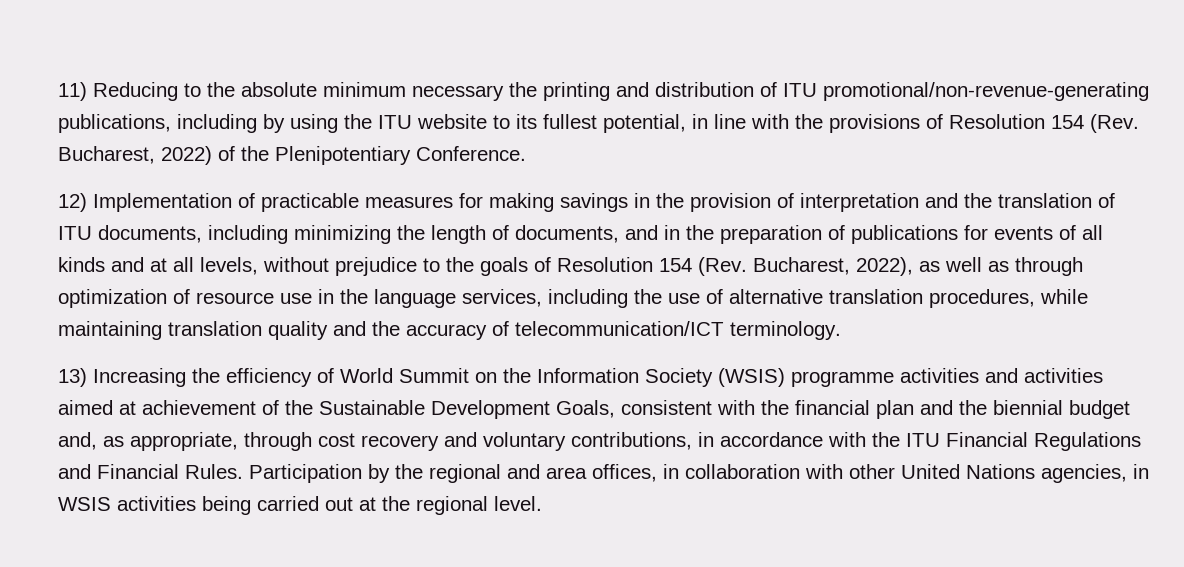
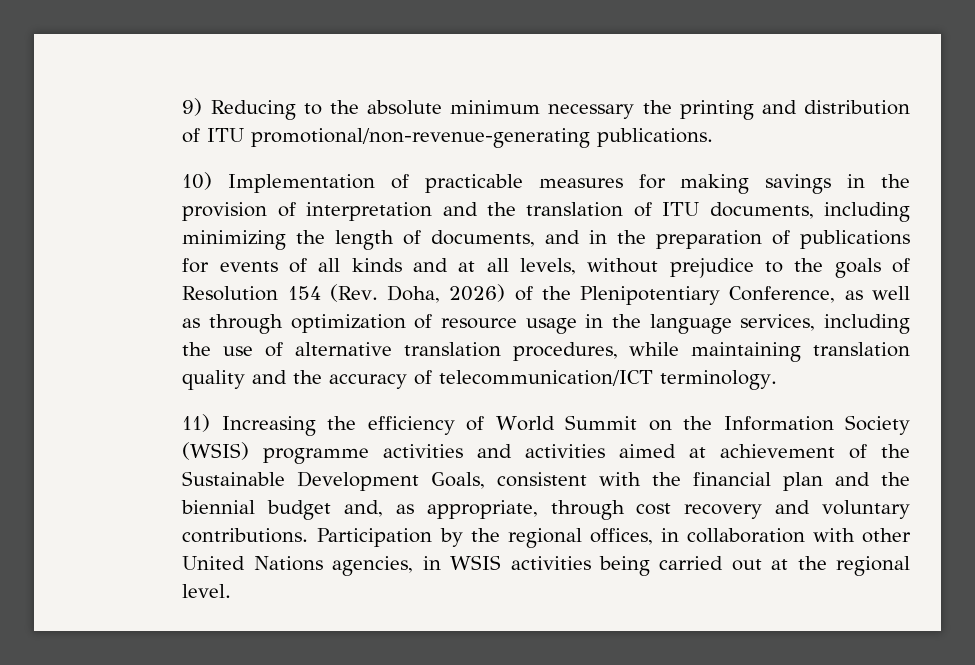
- 11) Reducing to the absolute minimum necessary the printing and distribution of ITU promotional/non-revenue-generating publications, including by using the ITU website to its fullest potential, in line with the provisions of Resolution 154 (Rev. Bucharest, 2022) of the Plenipotentiary Conference.
- 12) Implementation of practicable measures for making savings in the provision of interpretation and the translation of ITU documents, including minimizing the length of documents, and in the preparation of publications for events of all kinds and at all levels, without prejudice to the goals of Resolution 154 (Rev. Bucharest, 2022), as well as through optimization of resource use in the language services, including the use of alternative translation procedures, while maintaining translation quality and the accuracy of telecommunication/ICT terminology.
+ 9) Reducing to the absolute minimum necessary the printing and distribution of ITU promotional/non-revenue-generating publications.
+ 10) Implementation of practicable measures for making savings in the provision of interpretation and the translation of ITU documents, including minimizing the length of documents, and in the preparation of publications for events of all kinds and at all levels, without prejudice to the goals of Resolution 154 (Rev. Doha, 2026) of the Plenipotentiary Conference, as well as through optimization of resource usage in the language services, including the use of alternative translation procedures, while maintaining translation quality and the accuracy of telecommunication/ICT terminology.
- 13) Increasing the efficiency of World Summit on the Information Society (WSIS) programme activities and activities aimed at achievement of the Sustainable Development Goals, consistent with the financial plan and the biennial budget and, as appropriate, through cost recovery and voluntary contributions, in accordance with the ITU Financial Regulations and Financial Rules.
+ 11) Increasing the efficiency of World Summit on the Information Society (WSIS) programme activities and activities aimed at achievement of the Sustainable Development Goals, consistent with the financial plan and the biennial budget and, as appropriate, through cost recovery and voluntary contributions.
- Participation by the regional and area offices, in collaboration with other United Nations agencies, in WSIS activities being carried out at the regional level.
+ Participation by the regional offices, in collaboration with other United Nations agencies, in WSIS activities being carried out at the regional level.

